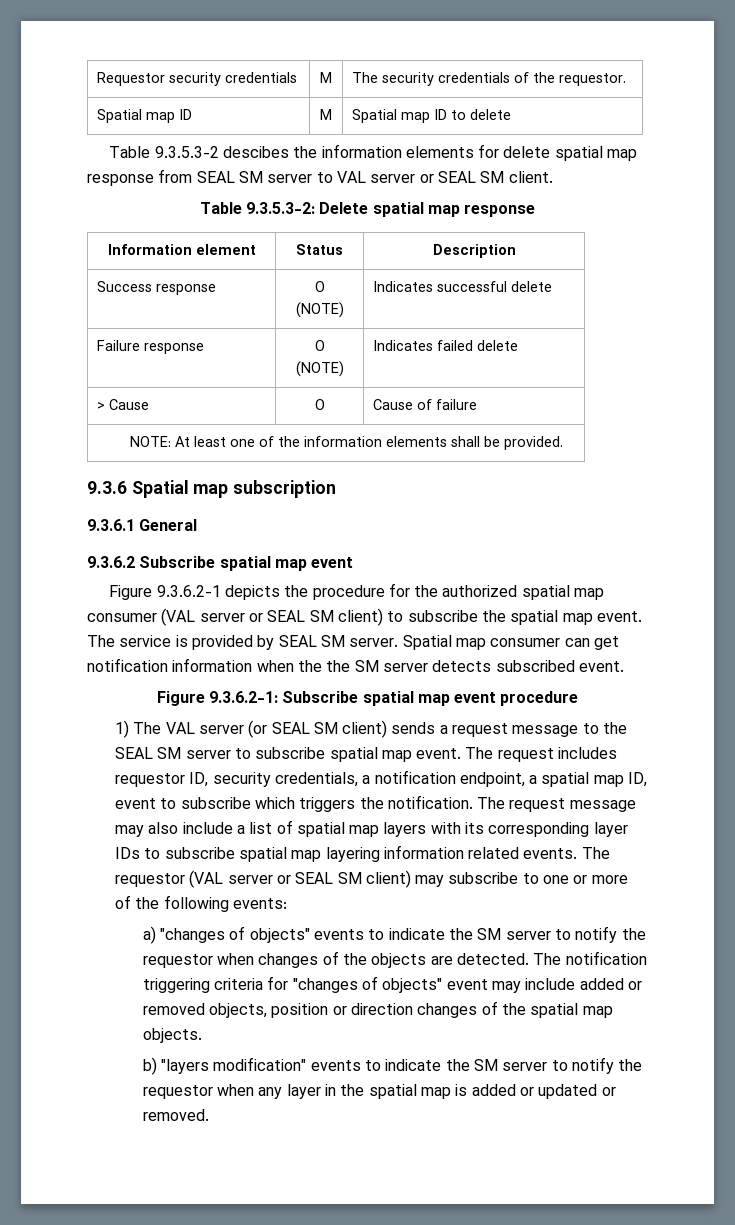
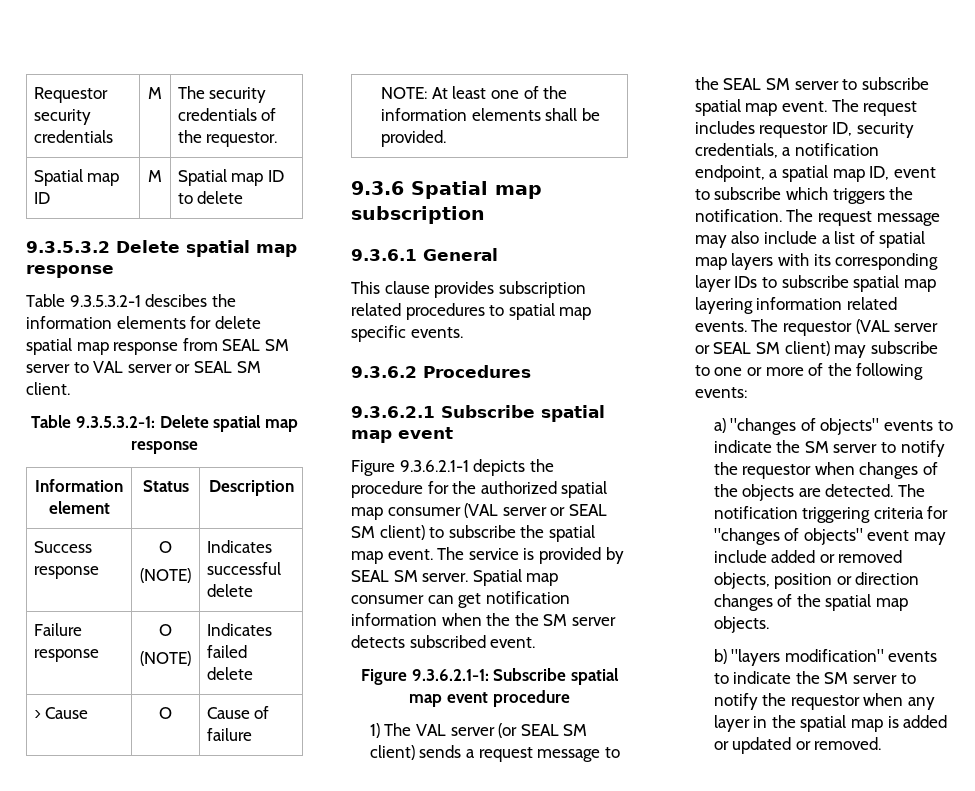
- Table 9.3.5.3-2 descibes the information elements for delete spatial map response from SEAL SM server to VAL server or SEAL SM client.
+ 9.3.5.3.2 Delete spatial map response
+ Table 9.3.5.3.2-1 descibes the information elements for delete spatial map response from SEAL SM server to VAL server or SEAL SM client.
- Table 9.3.5.3-2: Delete spatial map response
+ Table 9.3.5.3.2-1: Delete spatial map response
+ This clause provides subscription related procedures to spatial map specific events.
- 9.3.6.2 Subscribe spatial map event
+ 9.3.6.2 Procedures
+ 9.3.6.2.1 Subscribe spatial map event
- Figure 9.3.6.2-1 depicts the procedure for the authorized spatial map consumer (VAL server or SEAL SM client) to subscribe the spatial map event.
+ Figure 9.3.6.2.1-1 depicts the procedure for the authorized spatial map consumer (VAL server or SEAL SM client) to subscribe the spatial map event.
- Figure 9.3.6.2-1: Subscribe spatial map event procedure
+ Figure 9.3.6.2.1-1: Subscribe spatial map event procedure

